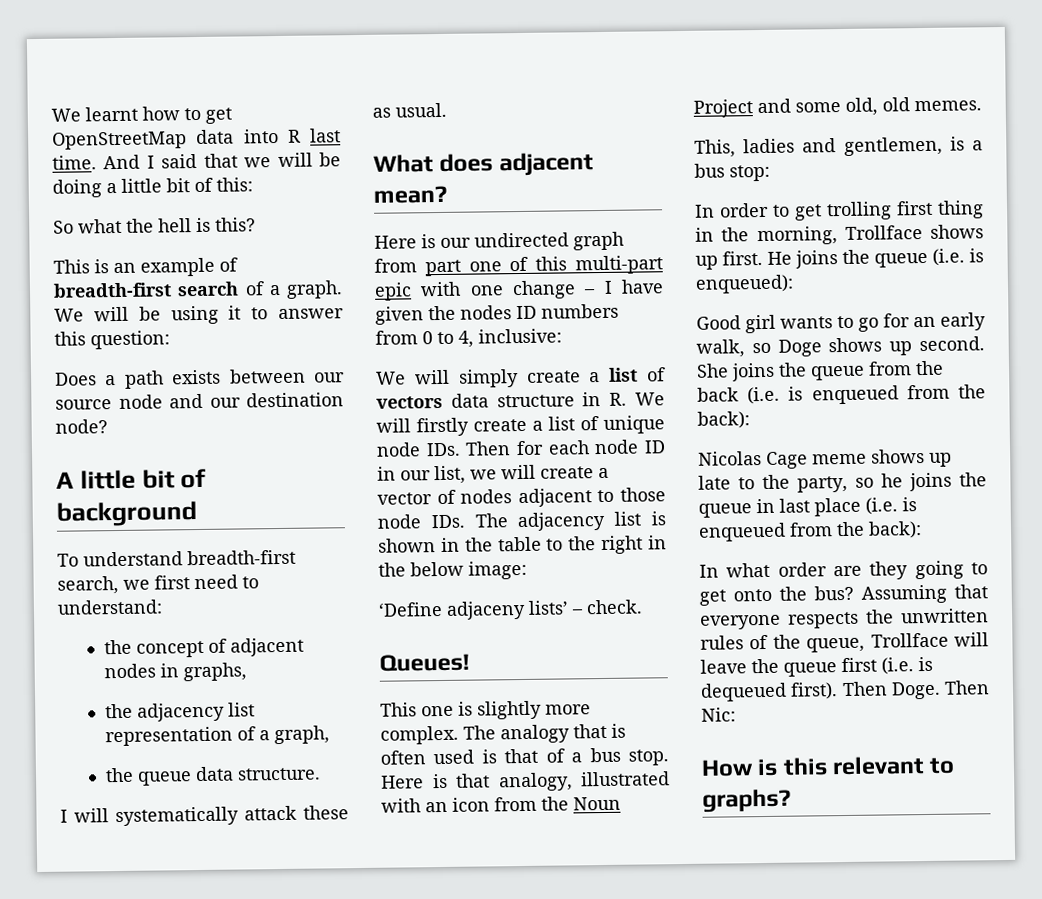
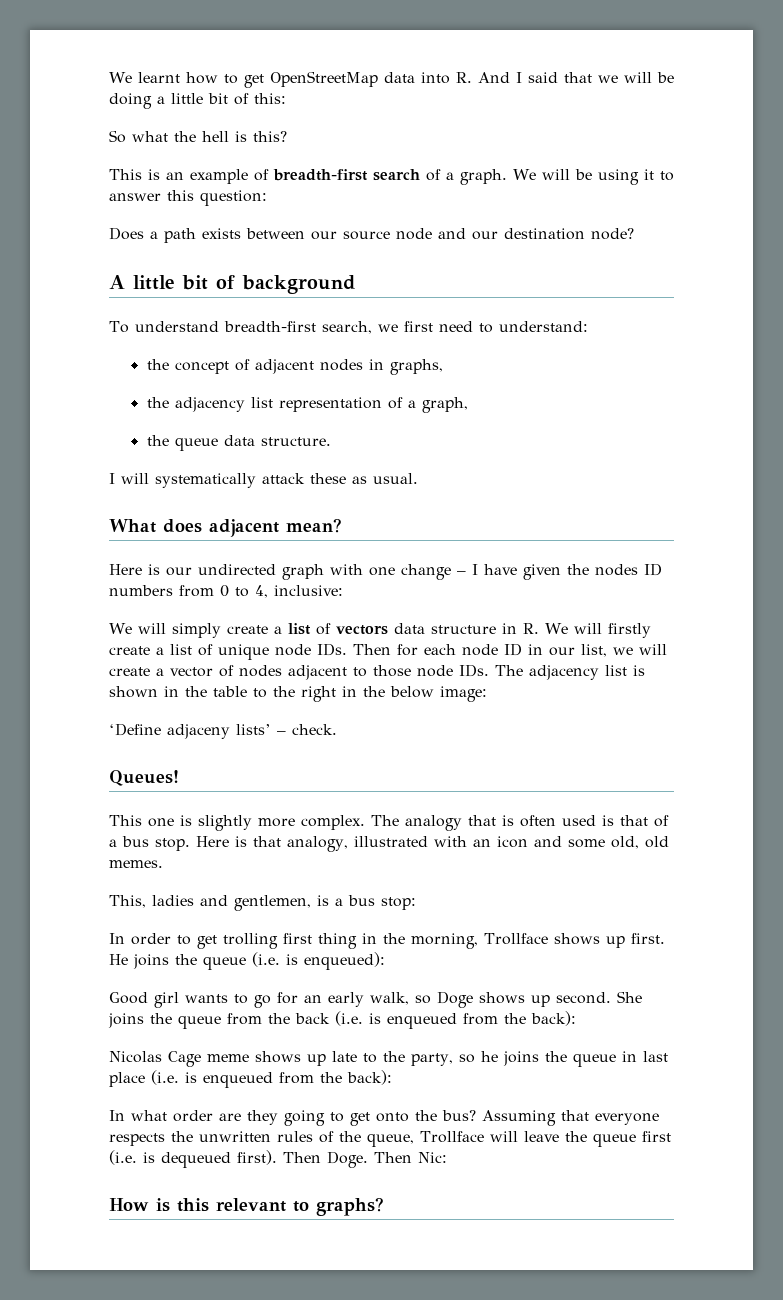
- We learnt how to get OpenStreetMap data into R last time. And I said that we will be doing a little bit of this:
+ We learnt how to get OpenStreetMap data into R. And I said that we will be doing a little bit of this:
- Here is our undirected graph from part one of this multi-part epic with one change – I have given the nodes ID numbers from 0 to 4, inclusive:
+ Here is our undirected graph with one change – I have given the nodes ID numbers from 0 to 4, inclusive:
- Here is that analogy, illustrated with an icon from the Noun Project and some old, old memes.
+ Here is that analogy, illustrated with an icon and some old, old memes.

